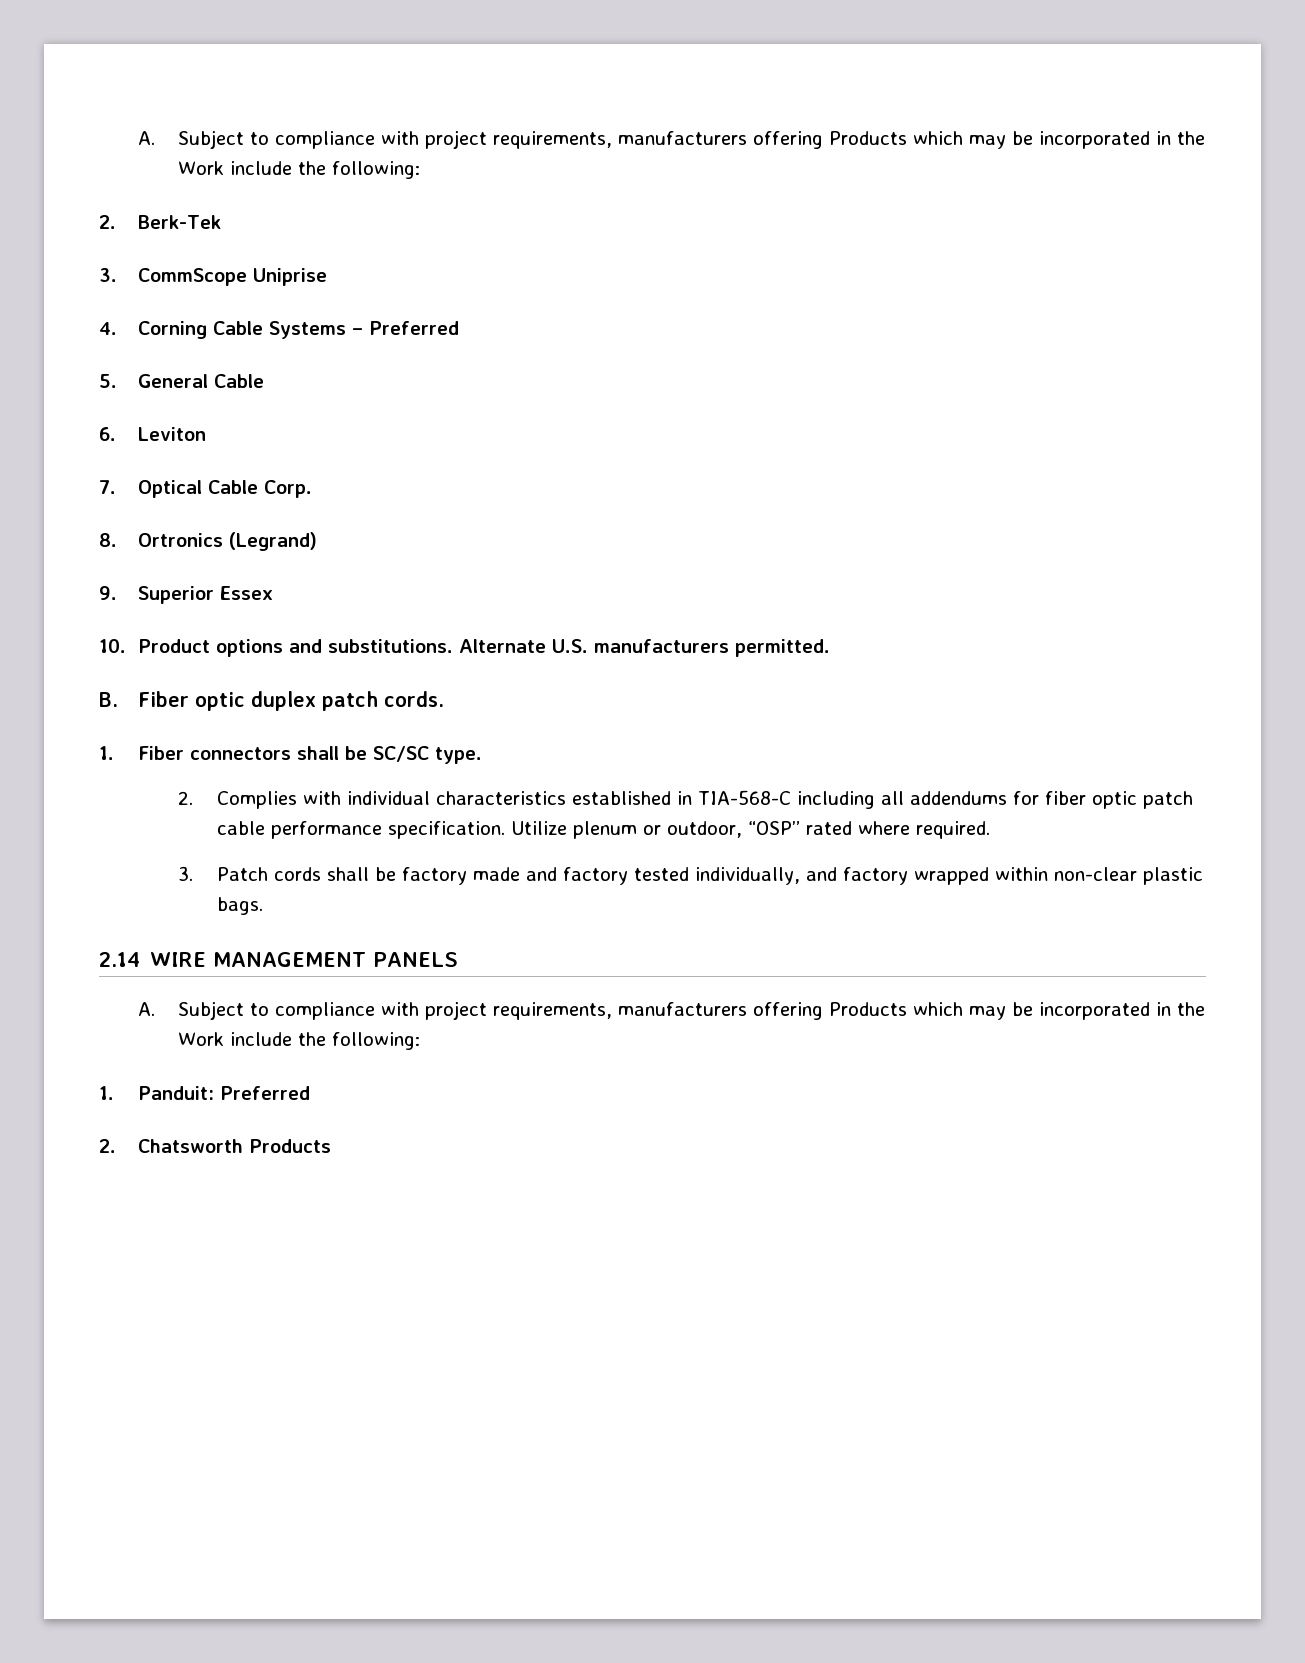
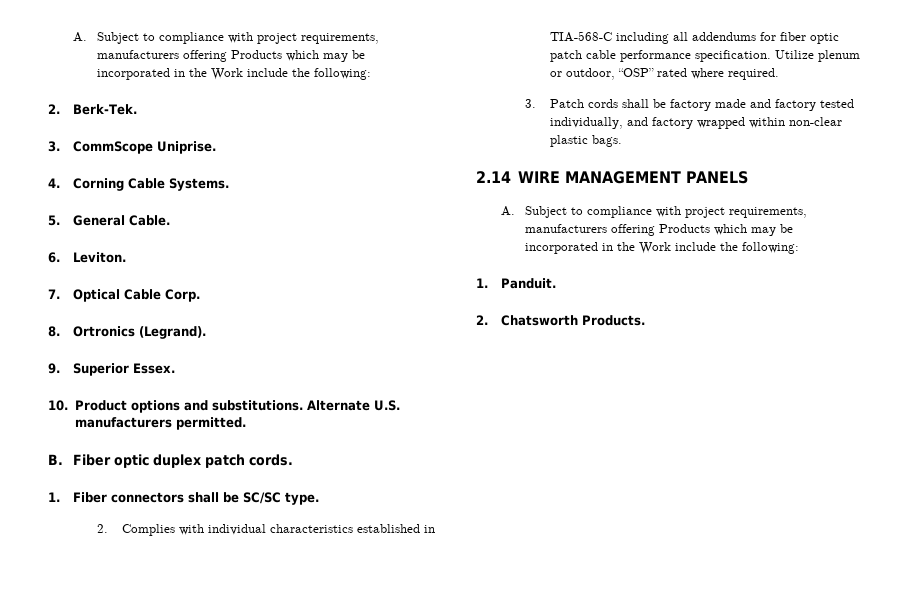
- 2. Berk-Tek
+ 2. Berk-Tek.
- 3. CommScope Uniprise
+ 3. CommScope Uniprise.
- 4. Corning Cable Systems – Preferred
+ 4. Corning Cable Systems.
- 5. General Cable
+ 5. General Cable.
- 6. Leviton
+ 6. Leviton.
- 8. Ortronics (Legrand)
+ 8. Ortronics (Legrand).
- 9. Superior Essex
+ 9. Superior Essex.
- 1. Panduit: Preferred
+ 1. Panduit.
- 2. Chatsworth Products
+ 2. Chatsworth Products.

